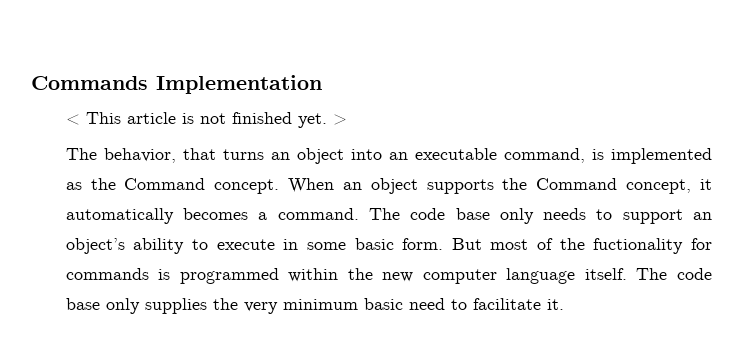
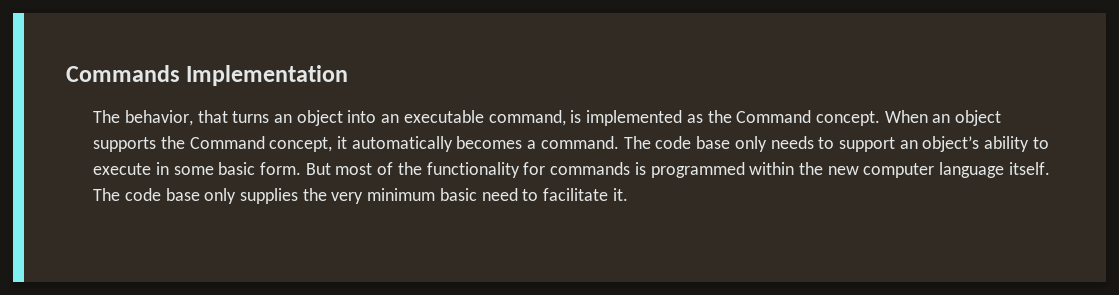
- < This article is not finished yet. >
- But most of the fuctionality for commands is programmed within the new computer language itself.
+ But most of the functionality for commands is programmed within the new computer language itself.

